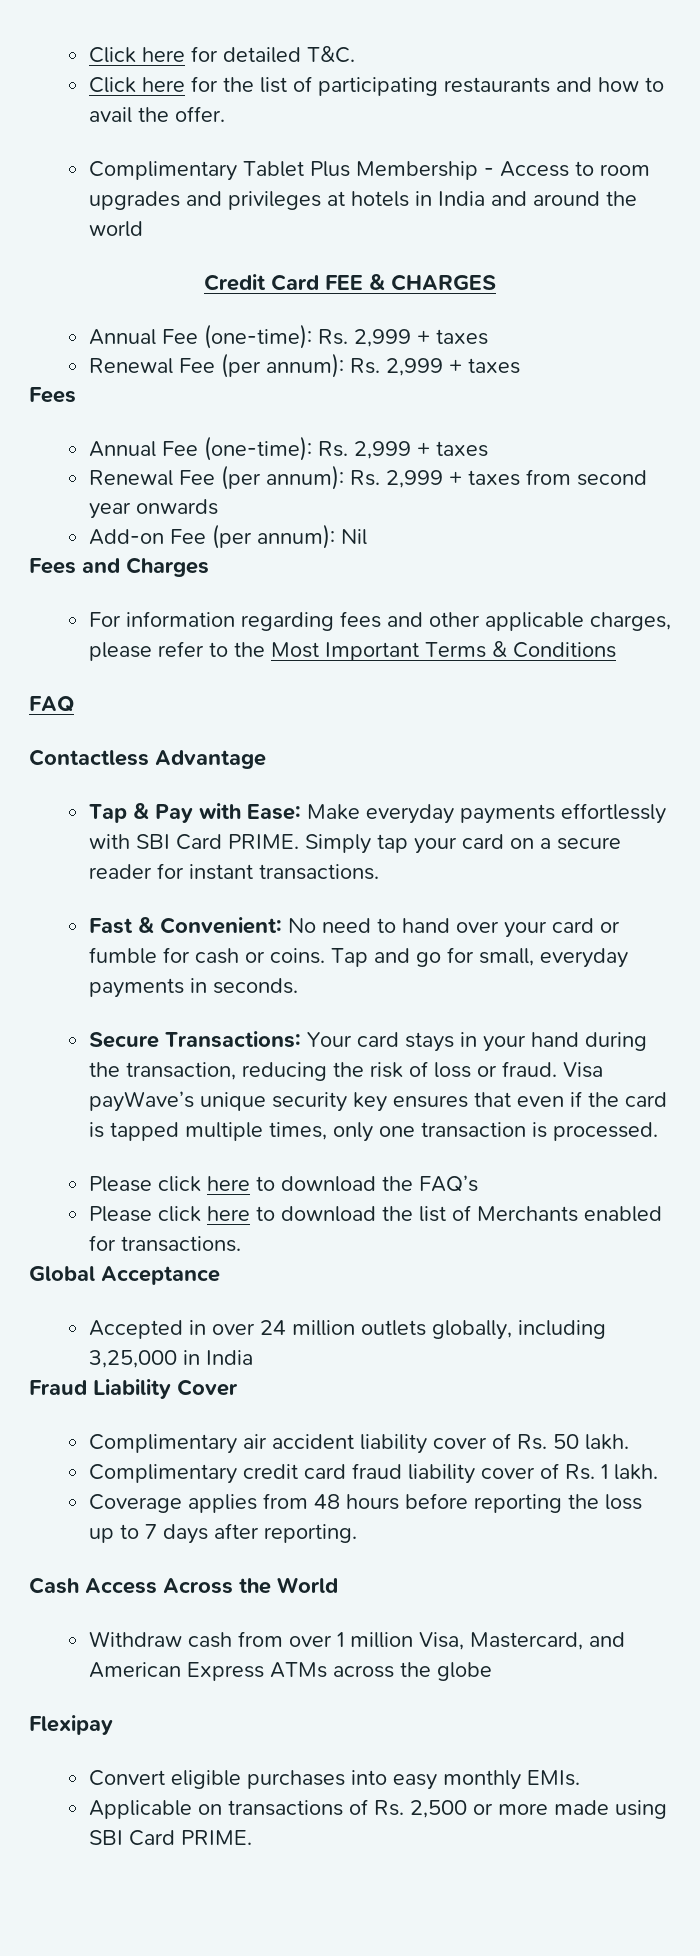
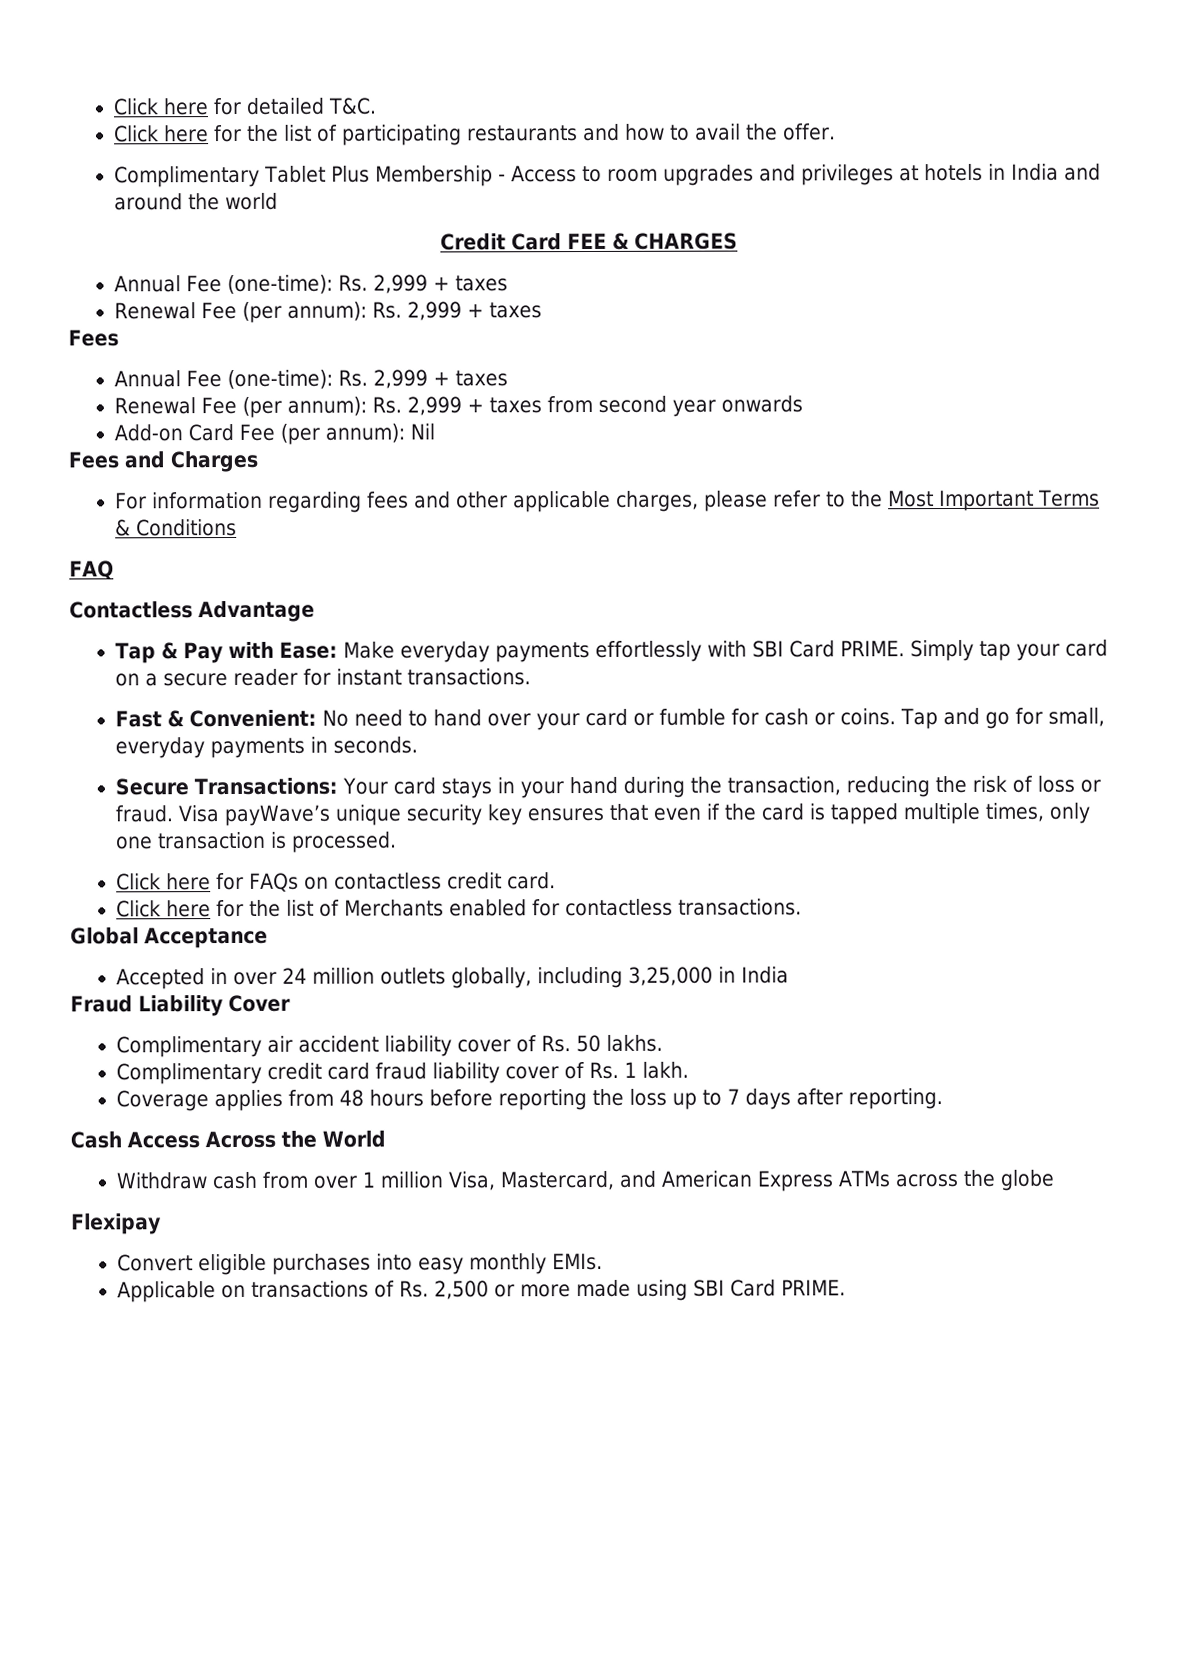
- Add-on Fee (per annum): Nil
+ Add-on Card Fee (per annum): Nil
- Please click here to download the FAQ’s
- Please click here to download the list of Merchants enabled for transactions.
+ Click here for FAQs on contactless credit card.
+ Click here for the list of Merchants enabled for contactless transactions.
- Complimentary air accident liability cover of Rs. 50 lakh.
+ Complimentary air accident liability cover of Rs. 50 lakhs.

